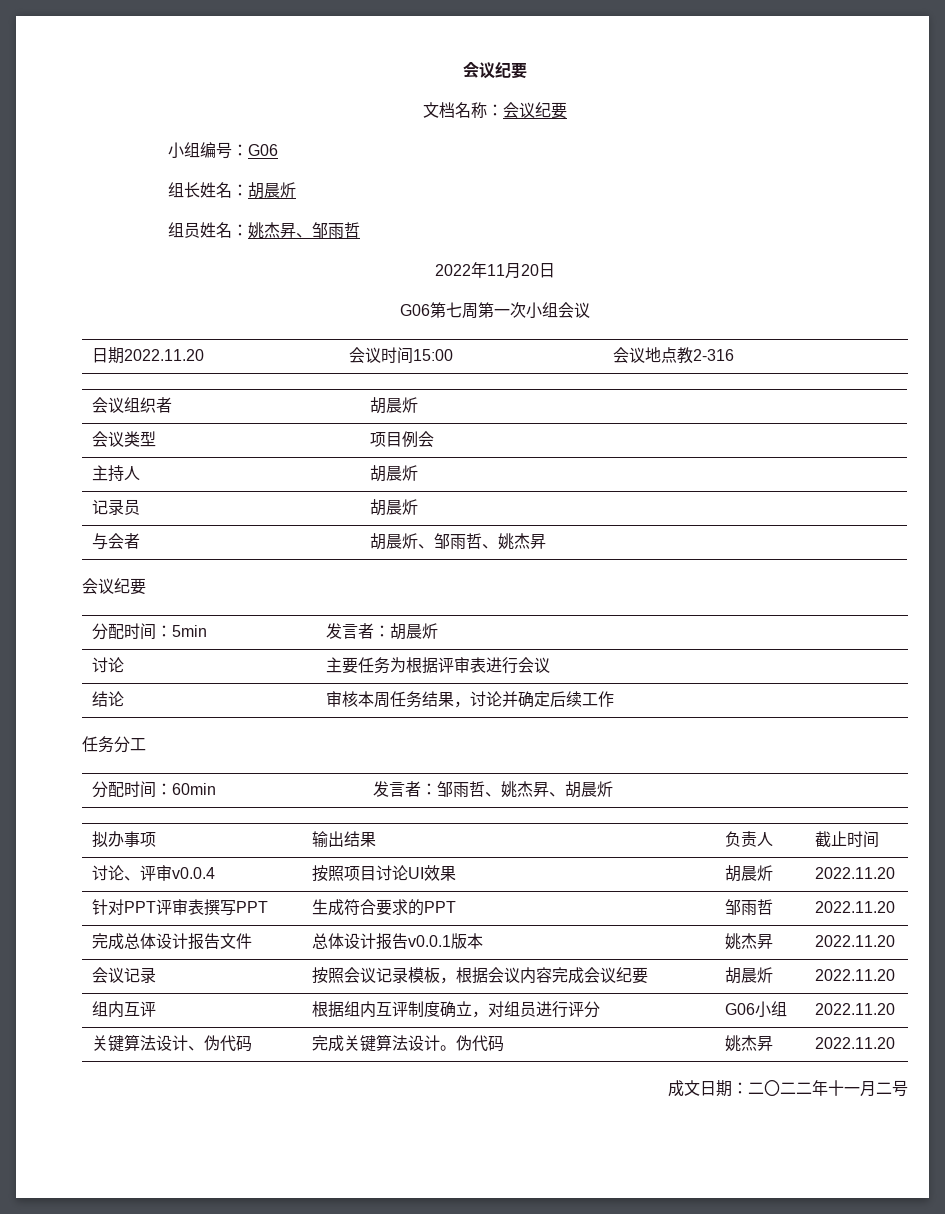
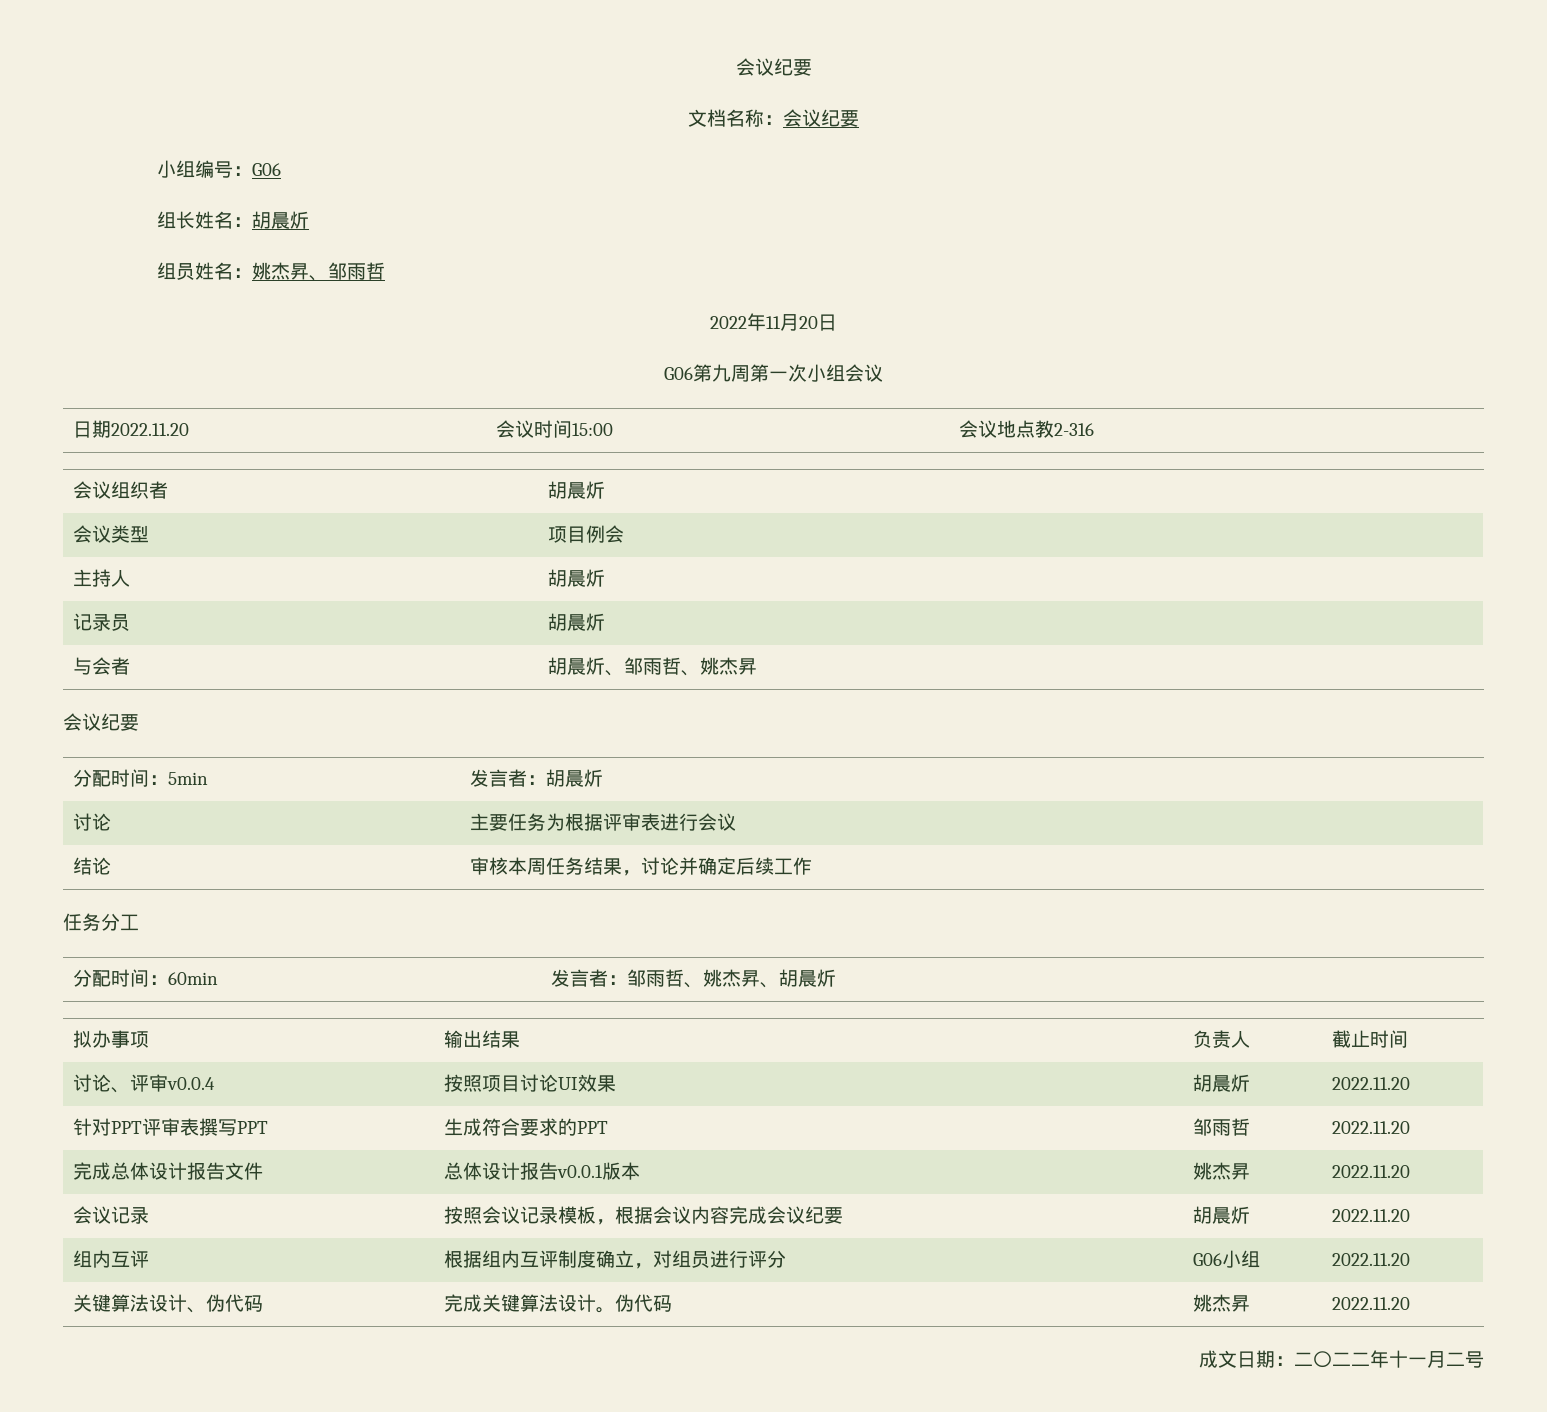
- G06第七周第一次小组会议
+ G06第九周第一次小组会议

